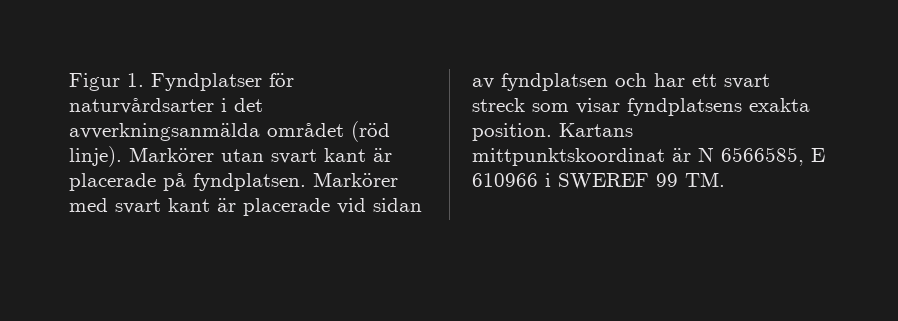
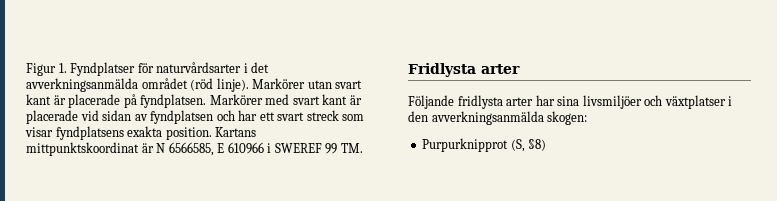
+ Fridlysta arter
+ Följande fridlysta arter har sina livsmiljöer och växtplatser i den avverkningsanmälda skogen:
+ Purpurknipprot (S, §8)

